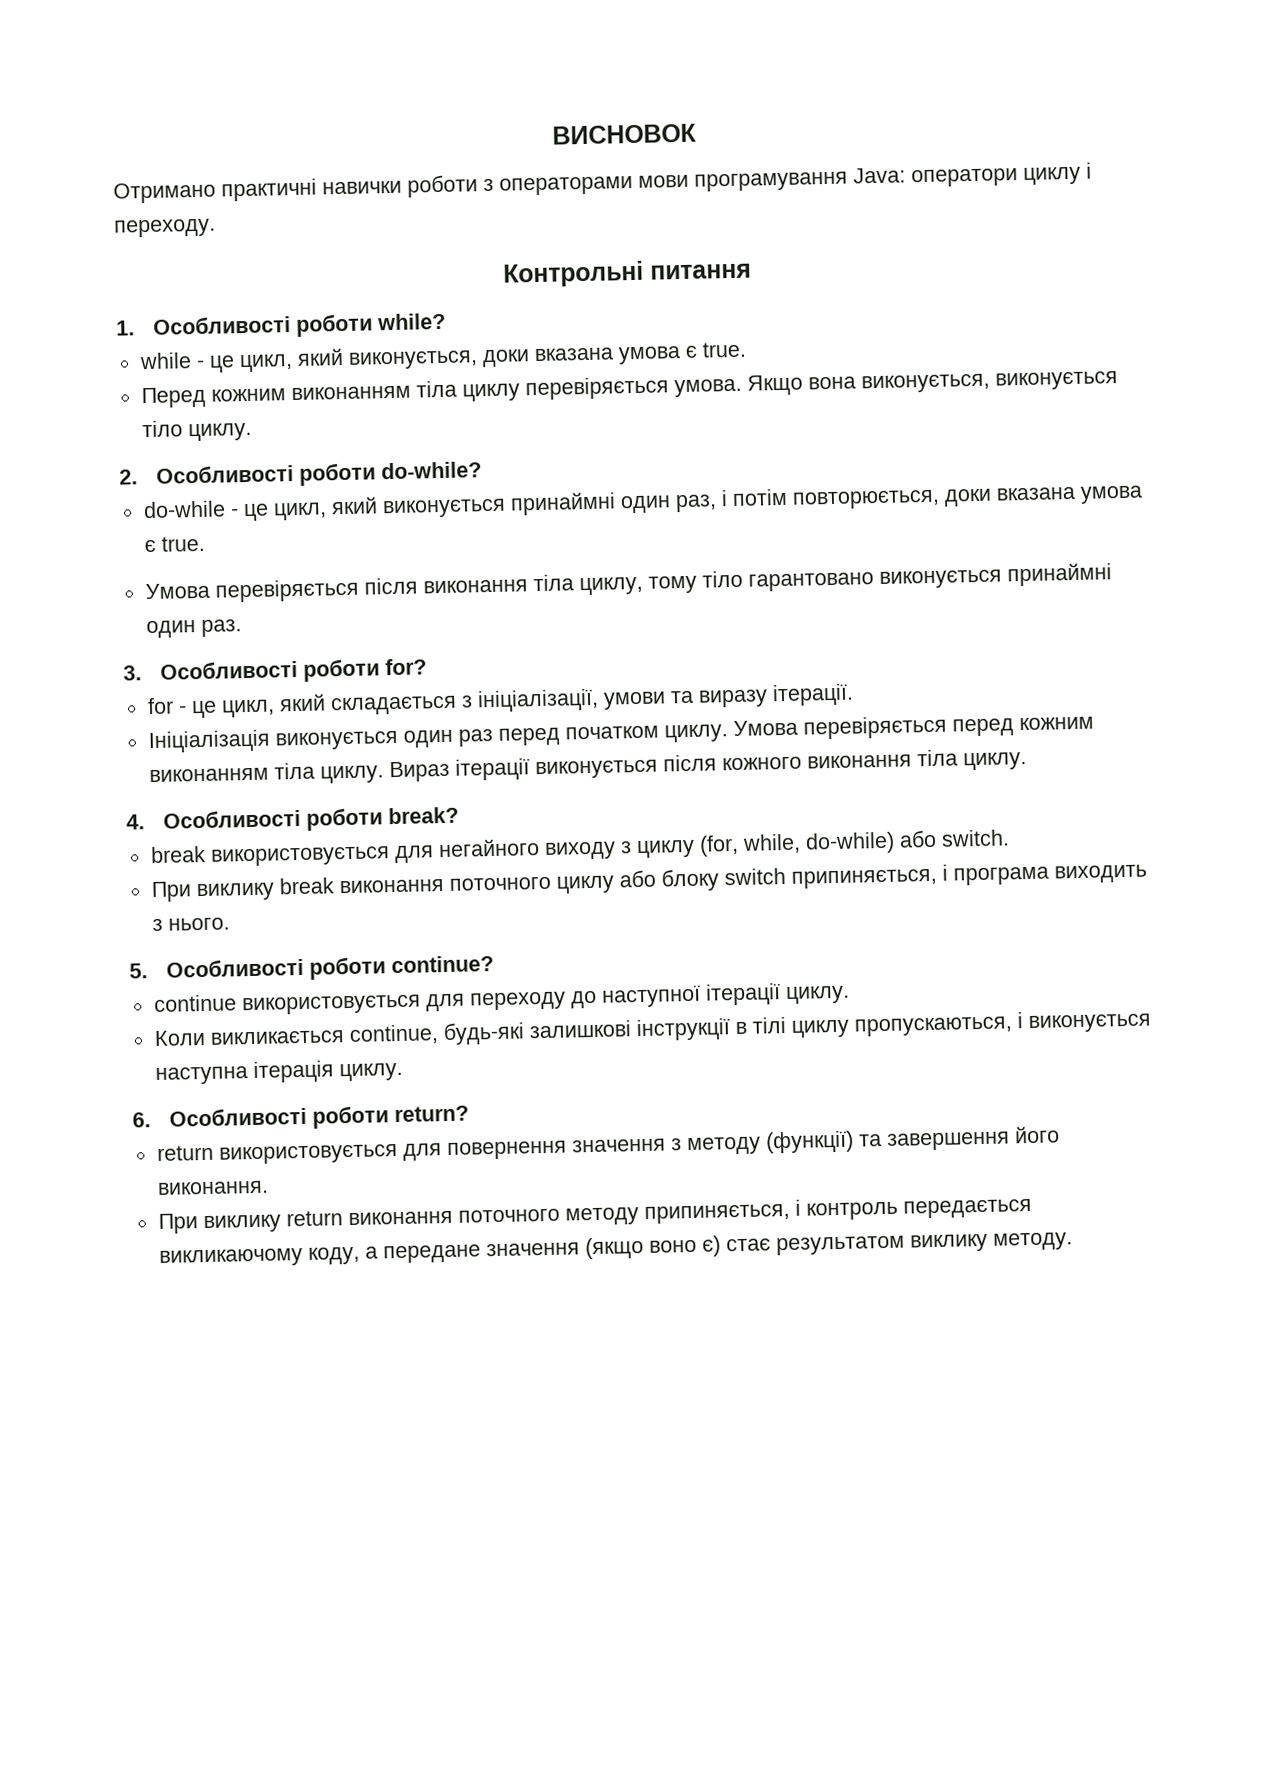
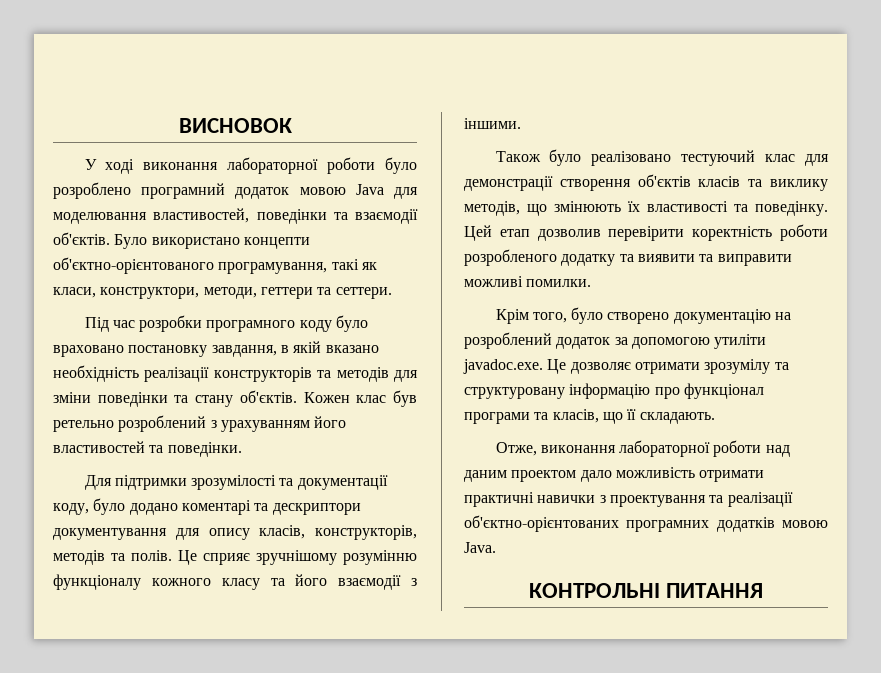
- Отримано практичні навички роботи з операторами мови програмування Java: оператори циклу і переходу.
- Контрольні питання
- 1. Особливості роботи while?
- while - це цикл, який виконується, доки вказана умова є true.
- Перед кожним виконанням тіла циклу перевіряється умова. Якщо вона виконується, виконується тіло циклу.
- 2. Особливості роботи do-while?
- do-while - це цикл, який виконується принаймні один раз, і потім повторюється, доки вказана умова є true.
- Умова перевіряється після виконання тіла циклу, тому тіло гарантовано виконується принаймні один раз.
- 3. Особливості роботи for?
- for - це цикл, який складається з ініціалізації, умови та виразу ітерації.
- Ініціалізація виконується один раз перед початком циклу. Умова перевіряється перед кожним виконанням тіла циклу. Вираз ітерації виконується після кожного виконання тіла циклу.
- 4. Особливості роботи break?
- break використовується для негайного виходу з циклу (for, while, do-while) або switch.
- При виклику break виконання поточного циклу або блоку switch припиняється, і програма виходить з нього.
- 5. Особливості роботи continue?
- continue використовується для переходу до наступної ітерації циклу.
- Коли викликається continue, будь-які залишкові інструкції в тілі циклу пропускаються, і виконується наступна ітерація циклу.
- 6. Особливості роботи return?
- return використовується для повернення значення з методу (функції) та завершення його виконання.
- При виклику return виконання поточного методу припиняється, і контроль передається викликаючому коду, а передане значення (якщо воно є) стає результатом виклику методу.
+ У ході виконання лабораторної роботи було розроблено програмний додаток мовою Java для моделювання властивостей, поведінки та взаємодії об'єктів. Було використано концепти об'єктно-орієнтованого програмування, такі як класи, конструктори, методи, геттери та сеттери.
+ Під час розробки програмного коду було враховано постановку завдання, в якій вказано необхідність реалізації конструкторів та методів для зміни поведінки та стану об'єктів. Кожен клас був ретельно розроблений з урахуванням його властивостей та поведінки.
+ Для підтримки зрозумілості та документації коду, було додано коментарі та дескриптори документування для опису класів, конструкторів, методів та полів. Це сприяє зручнішому розумінню функціоналу кожного класу та його взаємодії з іншими.
+ Також було реалізовано тестуючий клас для демонстрації створення об'єктів класів та виклику методів, що змінюють їх властивості та поведінку. Цей етап дозволив перевірити коректність роботи розробленого додатку та виявити та виправити можливі помилки.
+ Крім того, було створено документацію на розроблений додаток за допомогою утиліти javadoc.exe. Це дозволяє отримати зрозумілу та структуровану інформацію про функціонал програми та класів, що її складають.
+ Отже, виконання лабораторної роботи над даним проектом дало можливість отримати практичні навички з проектування та реалізації об'єктно-орієнтованих програмних додатків мовою Java.
+ КОНТРОЛЬНІ ПИТАННЯ

